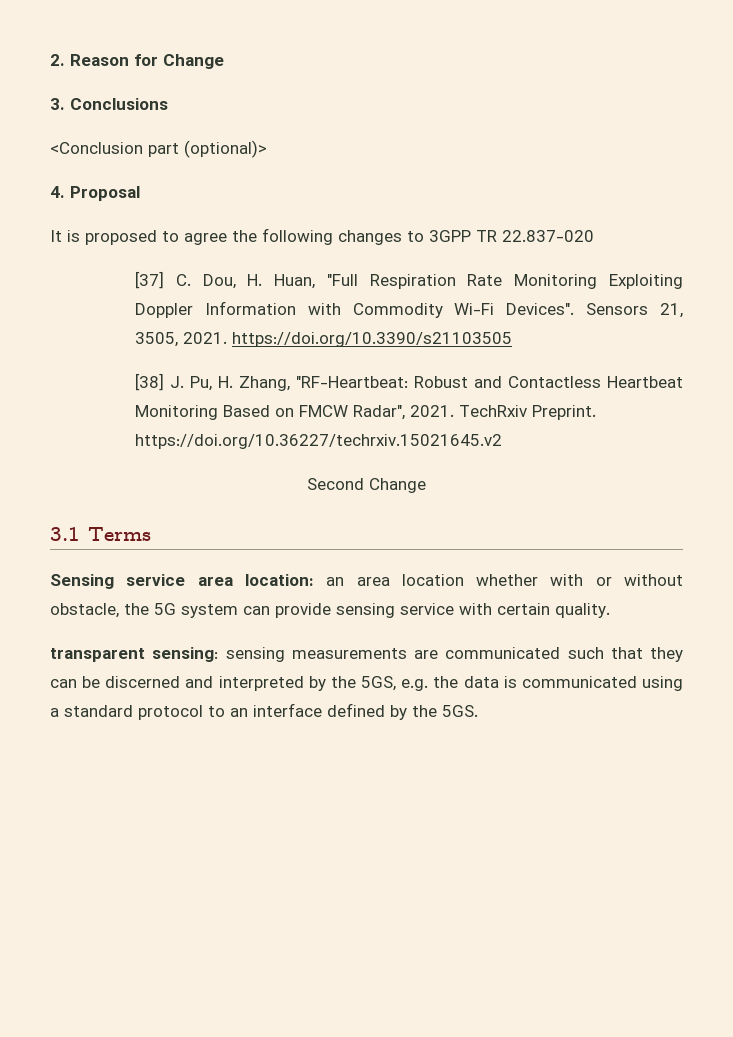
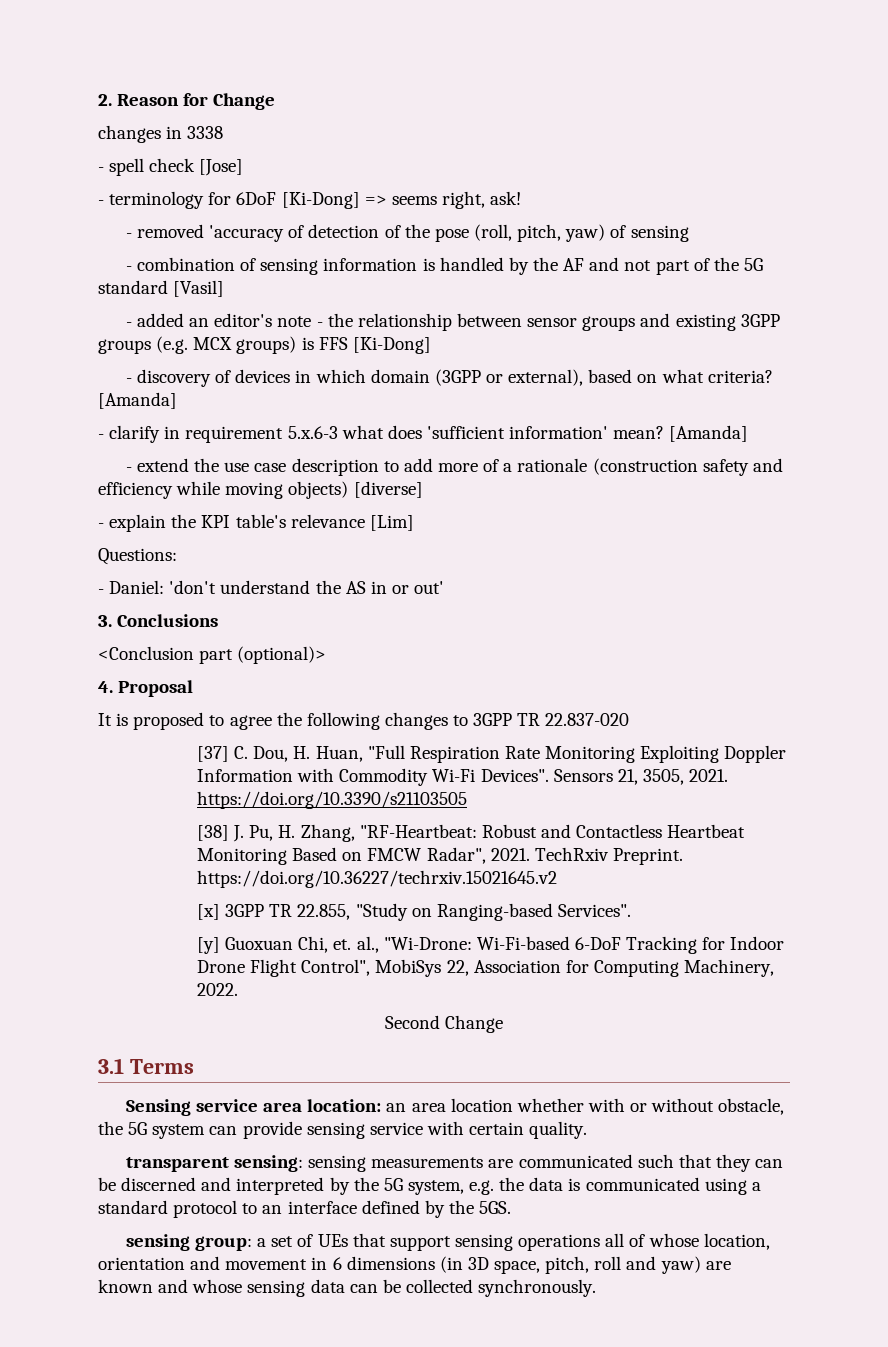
+ changes in 3338
+ - spell check [Jose]
+ - terminology for 6DoF [Ki-Dong] => seems right, ask!
+ - removed 'accuracy of detection of the pose (roll, pitch, yaw) of sensing
+ - combination of sensing information is handled by the AF and not part of the 5G standard [Vasil]
+ - added an editor's note - the relationship between sensor groups and existing 3GPP groups (e.g. MCX groups) is FFS [Ki-Dong]
+ - discovery of devices in which domain (3GPP or external), based on what criteria? [Amanda]
+ - clarify in requirement 5.x.6-3 what does 'sufficient information' mean? [Amanda]
+ - extend the use case description to add more of a rationale (construction safety and efficiency while moving objects) [diverse]
+ - explain the KPI table's relevance [Lim]
+ Questions:
+ - Daniel: 'don't understand the AS in or out'
+ [x] 3GPP TR 22.855, "Study on Ranging-based Services".
+ [y] Guoxuan Chi, et. al., "Wi-Drone: Wi-Fi-based 6-DoF Tracking for Indoor Drone Flight Control", MobiSys 22, Association for Computing Machinery, 2022.
- transparent sensing: sensing measurements are communicated such that they can be discerned and interpreted by the 5GS, e.g. the data is communicated using a standard protocol to an interface defined by the 5GS.
+ transparent sensing: sensing measurements are communicated such that they can be discerned and interpreted by the 5G system, e.g. the data is communicated using a standard protocol to an interface defined by the 5GS.
+ sensing group: a set of UEs that support sensing operations all of whose location, orientation and movement in 6 dimensions (in 3D space, pitch, roll and yaw) are known and whose sensing data can be collected synchronously.

